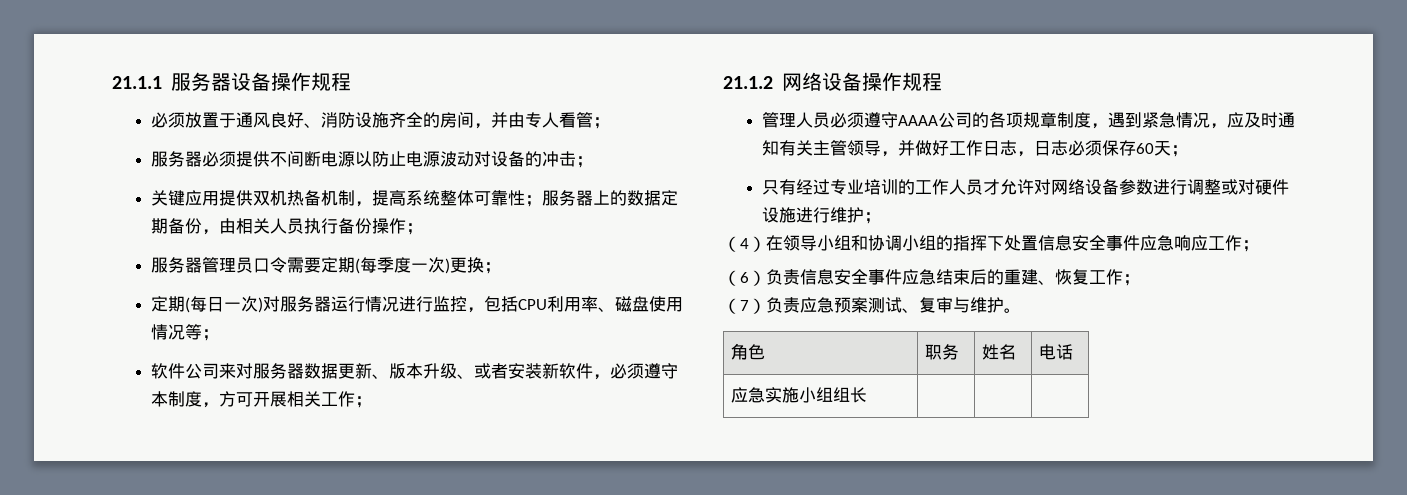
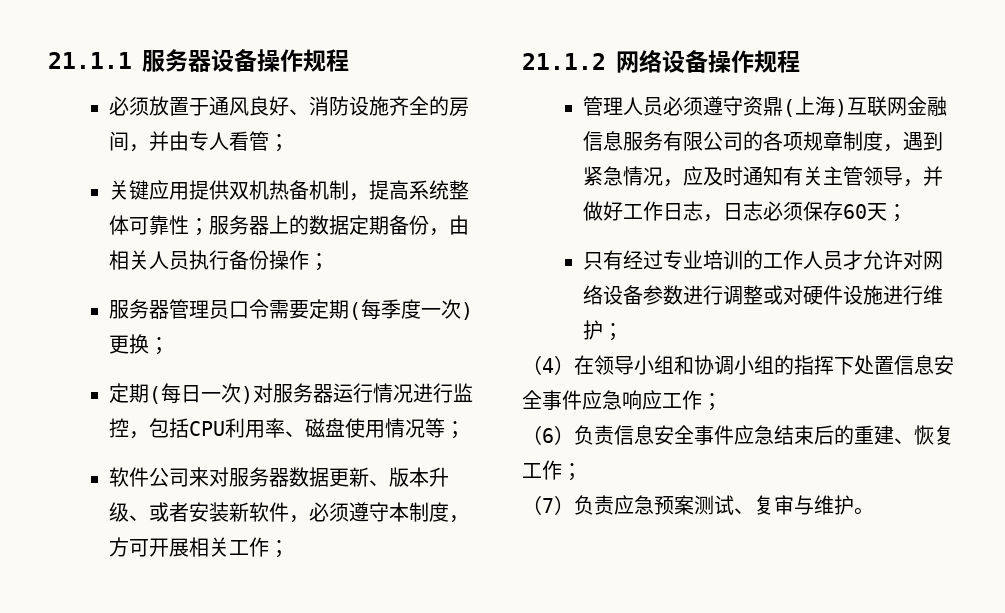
- 服务器必须提供不间断电源以防止电源波动对设备的冲击；
- 管理人员必须遵守AAAA公司的各项规章制度，遇到紧急情况，应及时通知有关主管领导，并做好工作日志，日志必须保存60天；
+ 管理人员必须遵守资鼎(上海)互联网金融信息服务有限公司的各项规章制度，遇到紧急情况，应及时通知有关主管领导，并做好工作日志，日志必须保存60天；
- 角色 | 职务 | 姓名 | 电话
- 应急实施小组组长 | | |

